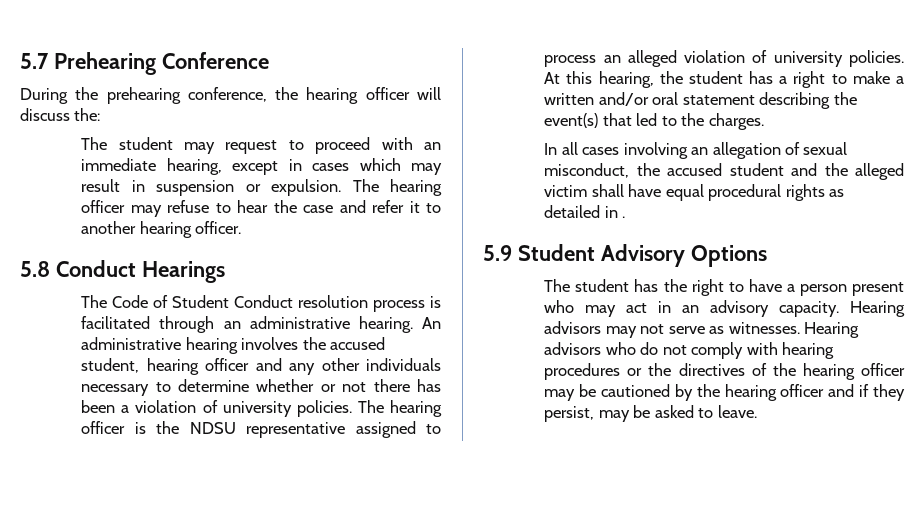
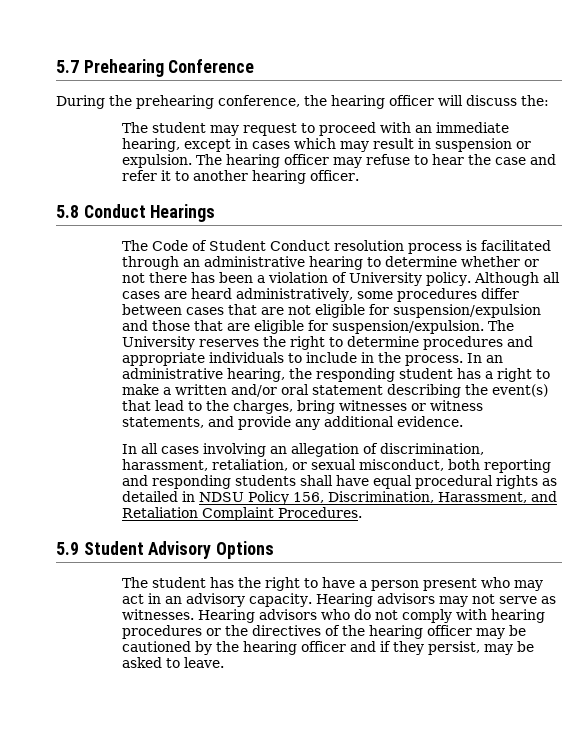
- The Code of Student Conduct resolution process is facilitated through an administrative hearing. An administrative hearing involves the accused student, hearing officer and any other individuals necessary to determine whether or not there has been a violation of university policies. The hearing officer is the NDSU representative assigned to process an alleged violation of university policies. At this hearing, the student has a right to make a written and/or oral statement describing the event(s) that led to the charges.
+ The Code of Student Conduct resolution process is facilitated through an administrative hearing to determine whether or not there has been a violation of University policy. Although all cases are heard administratively, some procedures differ between cases that are not eligible for suspension/expulsion and those that are eligible for suspension/expulsion. The University reserves the right to determine procedures and appropriate individuals to include in the process. In an administrative hearing, the responding student has a right to make a written and/or oral statement describing the event(s) that lead to the charges, bring witnesses or witness statements, and provide any additional evidence.
- In all cases involving an allegation of sexual misconduct, the accused student and the alleged victim shall have equal procedural rights as detailed in .
+ In all cases involving an allegation of discrimination, harassment, retaliation, or sexual misconduct, both reporting and responding students shall have equal procedural rights as detailed in NDSU Policy 156, Discrimination, Harassment, and Retaliation Complaint Procedures.

